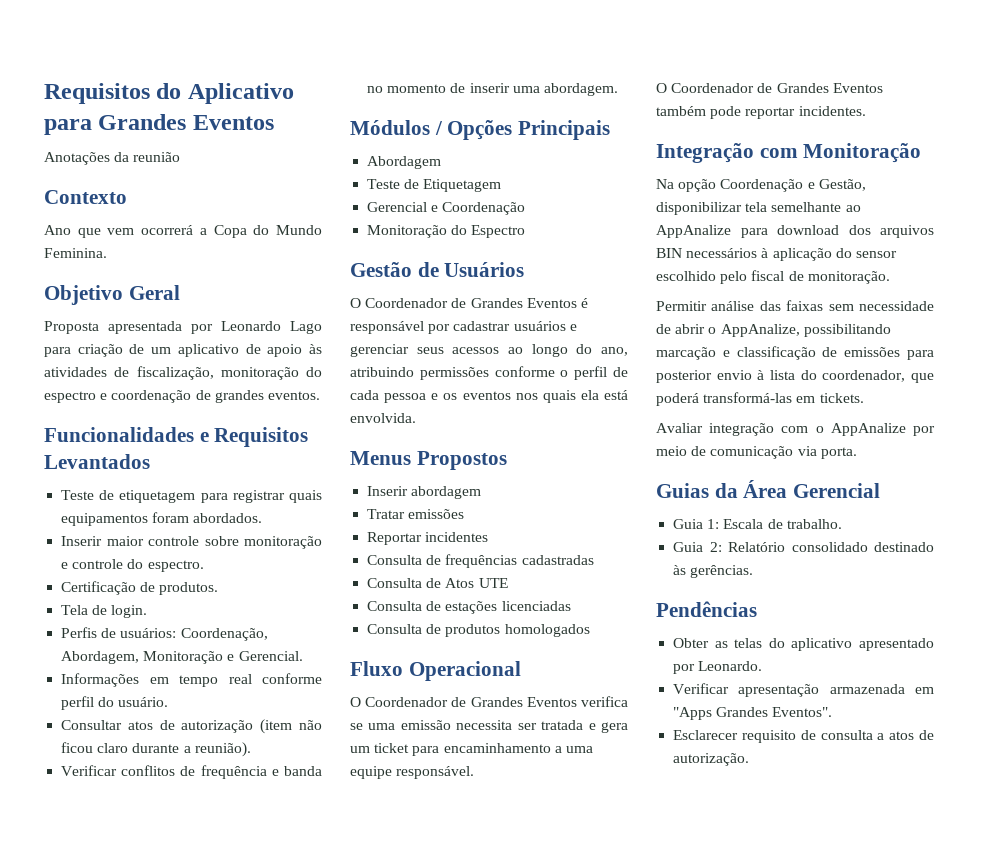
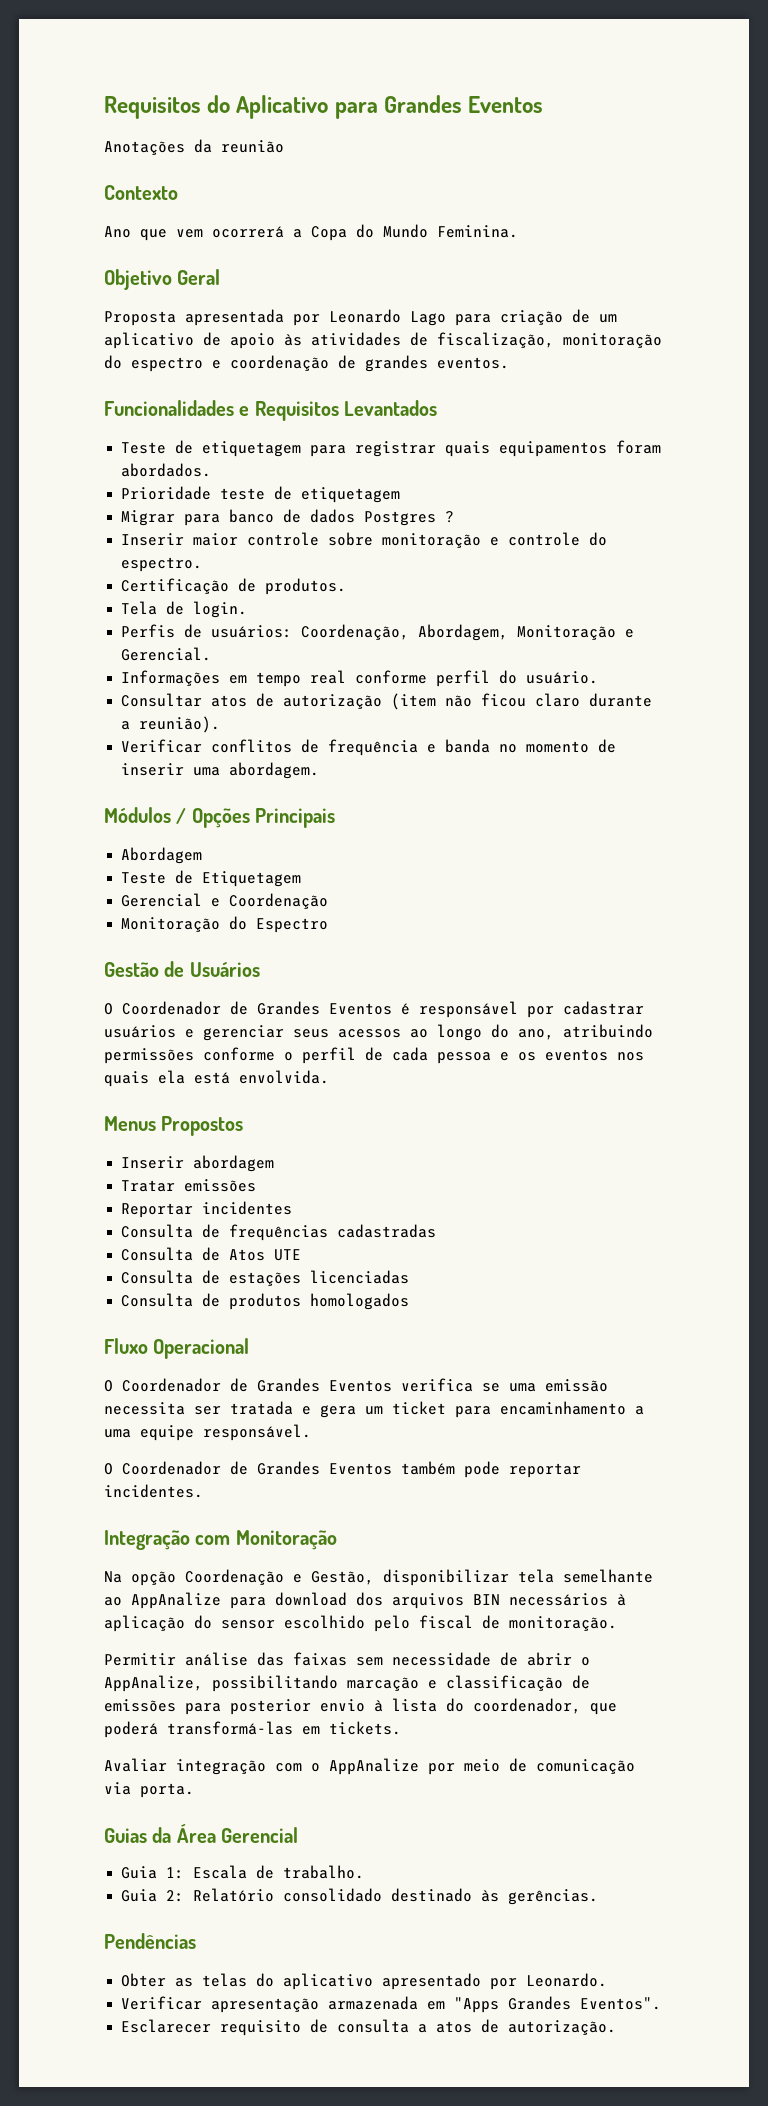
+ Prioridade teste de etiquetagem
+ Migrar para banco de dados Postgres ?

